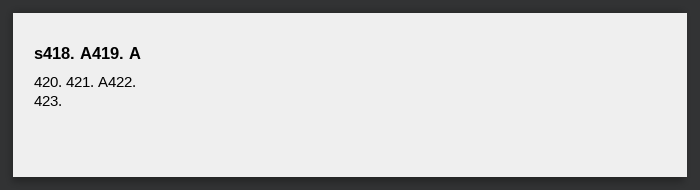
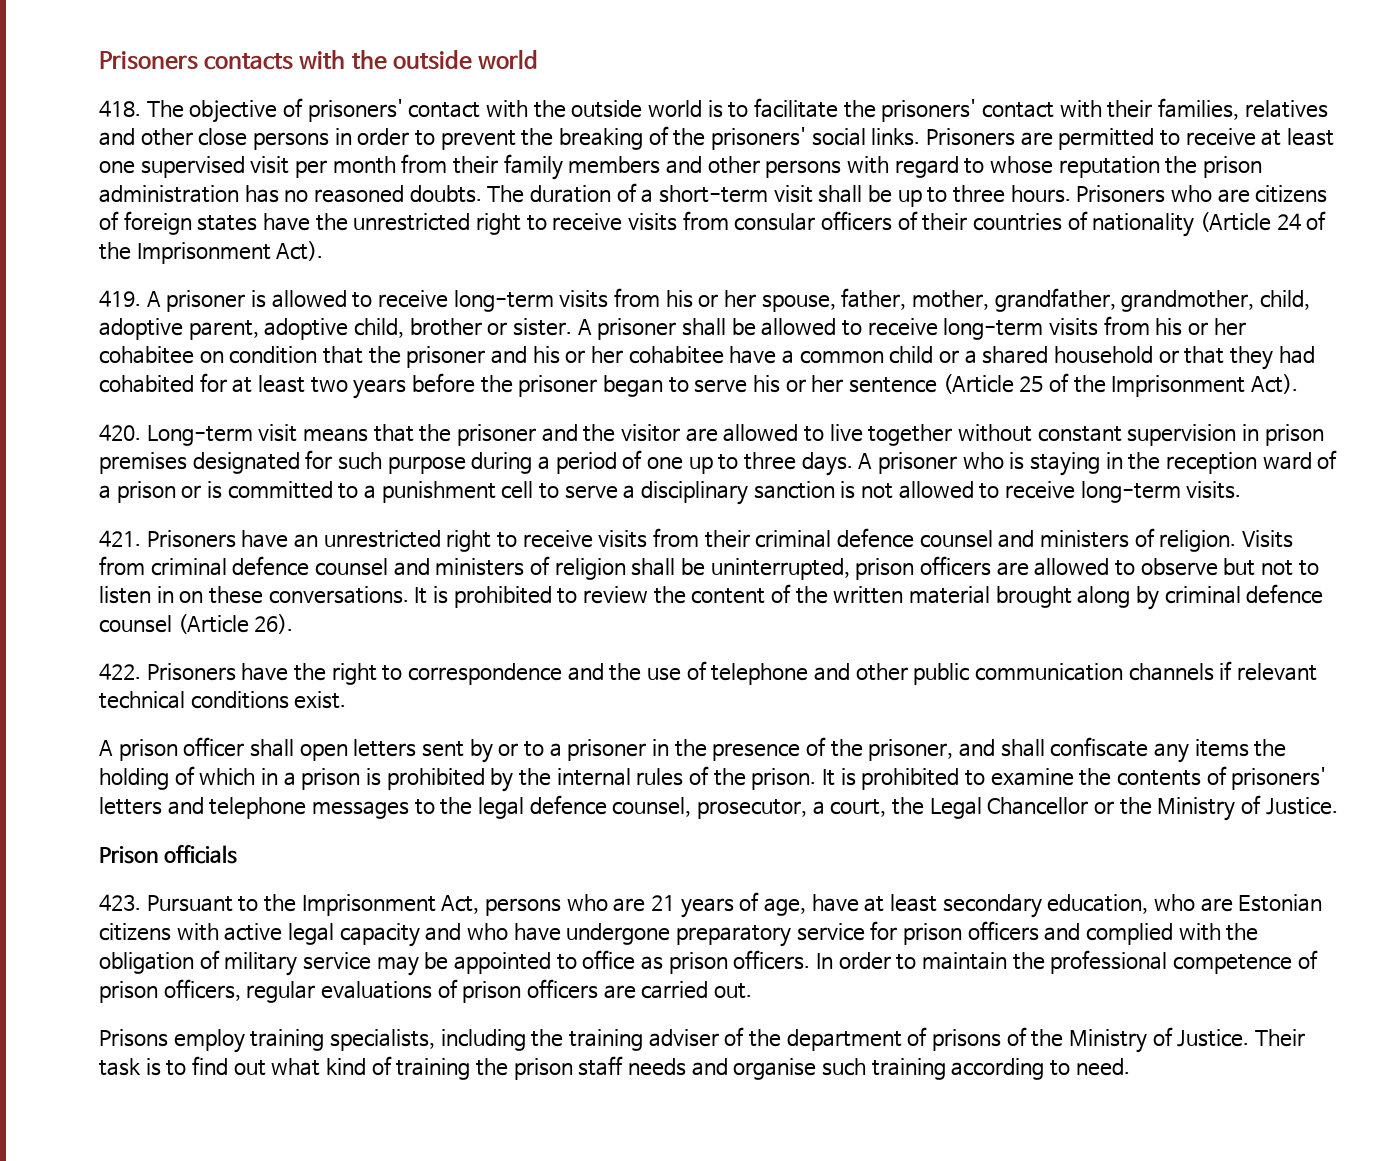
- s418. A419. A
- 420. 421. A422.
- 423.
+ Prisoners contacts with the outside world
+ 418. The objective of prisoners' contact with the outside world is to facilitate the prisoners' contact with their families, relatives and other close persons in order to prevent the breaking of the prisoners' social links. Prisoners are permitted to receive at least one supervised visit per month from their family members and other persons with regard to whose reputation the prison administration has no reasoned doubts. The duration of a short-term visit shall be up to three hours. Prisoners who are citizens of foreign states have the unrestricted right to receive visits from consular officers of their countries of nationality (Article 24 of the Imprisonment Act).
+ 419. A prisoner is allowed to receive long-term visits from his or her spouse, father, mother, grandfather, grandmother, child, adoptive parent, adoptive child, brother or sister. A prisoner shall be allowed to receive long-term visits from his or her cohabitee on condition that the prisoner and his or her cohabitee have a common child or a shared household or that they had cohabited for at least two years before the prisoner began to serve his or her sentence (Article 25 of the Imprisonment Act).
+ 420. Long-term visit means that the prisoner and the visitor are allowed to live together without constant supervision in prison premises designated for such purpose during a period of one up to three days. A prisoner who is staying in the reception ward of a prison or is committed to a punishment cell to serve a disciplinary sanction is not allowed to receive long-term visits.
+ 421. Prisoners have an unrestricted right to receive visits from their criminal defence counsel and ministers of religion. Visits from criminal defence counsel and ministers of religion shall be uninterrupted, prison officers are allowed to observe but not to listen in on these conversations. It is prohibited to review the content of the written material brought along by criminal defence counsel (Article 26).
+ 422. Prisoners have the right to correspondence and the use of telephone and other public communication channels if relevant technical conditions exist.
+ A prison officer shall open letters sent by or to a prisoner in the presence of the prisoner, and shall confiscate any items the holding of which in a prison is prohibited by the internal rules of the prison. It is prohibited to examine the contents of prisoners' letters and telephone messages to the legal defence counsel, prosecutor, a court, the Legal Chancellor or the Ministry of Justice.
+ Prison officials
+ 423. Pursuant to the Imprisonment Act, persons who are 21 years of age, have at least secondary education, who are Estonian citizens with active legal capacity and who have undergone preparatory service for prison officers and complied with the obligation of military service may be appointed to office as prison officers. In order to maintain the professional competence of prison officers, regular evaluations of prison officers are carried out.
+ Prisons employ training specialists, including the training adviser of the department of prisons of the Ministry of Justice. Their task is to find out what kind of training the prison staff needs and organise such training according to need.

